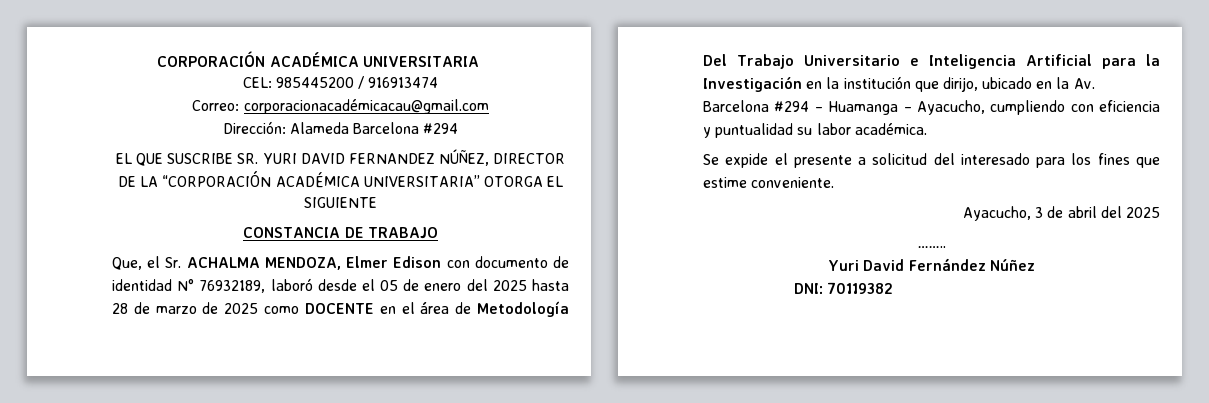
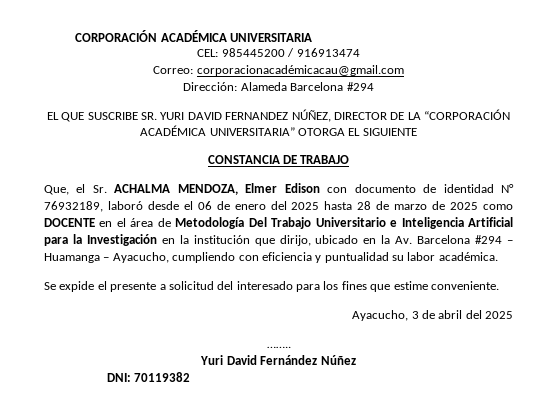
- Que, el Sr. ACHALMA MENDOZA, Elmer Edison con documento de identidad N° 76932189, laboró desde el 05 de enero del 2025 hasta 28 de marzo de 2025 como DOCENTE en el área de Metodología Del Trabajo Universitario e Inteligencia Artificial para la Investigación en la institución que dirijo, ubicado en la Av. Barcelona #294 – Huamanga – Ayacucho, cumpliendo con eficiencia y puntualidad su labor académica.
+ Que, el Sr. ACHALMA MENDOZA, Elmer Edison con documento de identidad N° 76932189, laboró desde el 06 de enero del 2025 hasta 28 de marzo de 2025 como DOCENTE en el área de Metodología Del Trabajo Universitario e Inteligencia Artificial para la Investigación en la institución que dirijo, ubicado en la Av. Barcelona #294 – Huamanga – Ayacucho, cumpliendo con eficiencia y puntualidad su labor académica.

